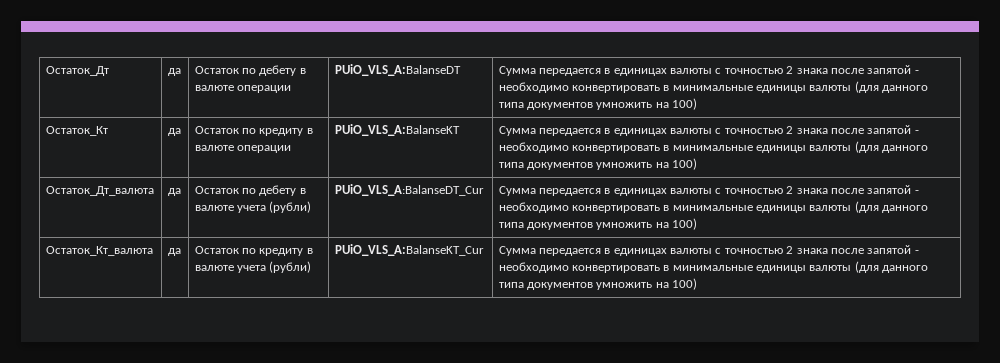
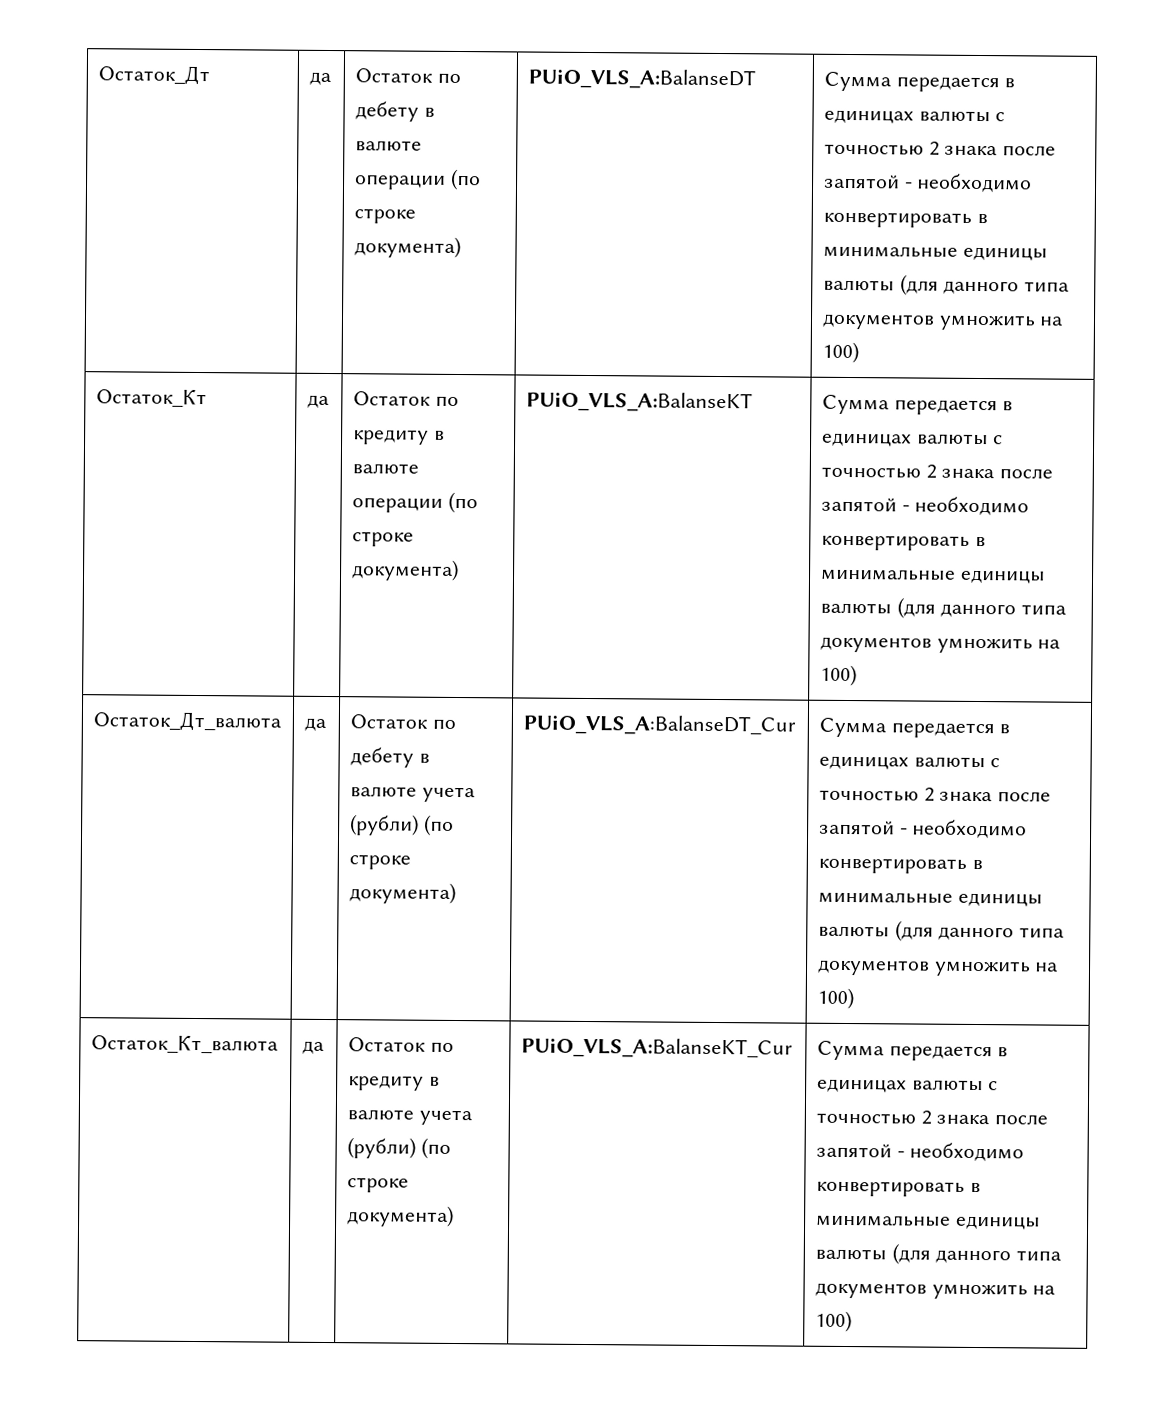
- Остаток_Дт | да | Остаток по дебету в валюте операции | PUiO_VLS_A:BalanseDT | Сумма передается в единицах валюты с точностью 2 знака после запятой - необходимо конвертировать в минимальные единицы валюты (для данного типа документов умножить на 100)
+ Остаток_Дт | да | Остаток по дебету в валюте операции (по строке документа) | PUiO_VLS_A:BalanseDT | Сумма передается в единицах валюты с точностью 2 знака после запятой - необходимо конвертировать в минимальные единицы валюты (для данного типа документов умножить на 100)
- Остаток_Кт | да | Остаток по кредиту в валюте операции | PUiO_VLS_A:BalanseKT | Сумма передается в единицах валюты с точностью 2 знака после запятой - необходимо конвертировать в минимальные единицы валюты (для данного типа документов умножить на 100)
+ Остаток_Кт | да | Остаток по кредиту в валюте операции (по строке документа) | PUiO_VLS_A:BalanseKT | Сумма передается в единицах валюты с точностью 2 знака после запятой - необходимо конвертировать в минимальные единицы валюты (для данного типа документов умножить на 100)
- Остаток_Дт_валюта | да | Остаток по дебету в валюте учета (рубли) | PUiO_VLS_A:BalanseDT_Cur | Сумма передается в единицах валюты с точностью 2 знака после запятой - необходимо конвертировать в минимальные единицы валюты (для данного типа документов умножить на 100)
+ Остаток_Дт_валюта | да | Остаток по дебету в валюте учета (рубли) (по строке документа) | PUiO_VLS_A:BalanseDT_Cur | Сумма передается в единицах валюты с точностью 2 знака после запятой - необходимо конвертировать в минимальные единицы валюты (для данного типа документов умножить на 100)
- Остаток_Кт_валюта | да | Остаток по кредиту в валюте учета (рубли) | PUiO_VLS_A:BalanseKT_Cur | Сумма передается в единицах валюты с точностью 2 знака после запятой - необходимо конвертировать в минимальные единицы валюты (для данного типа документов умножить на 100)
+ Остаток_Кт_валюта | да | Остаток по кредиту в валюте учета (рубли) (по строке документа) | PUiO_VLS_A:BalanseKT_Cur | Сумма передается в единицах валюты с точностью 2 знака после запятой - необходимо конвертировать в минимальные единицы валюты (для данного типа документов умножить на 100)

